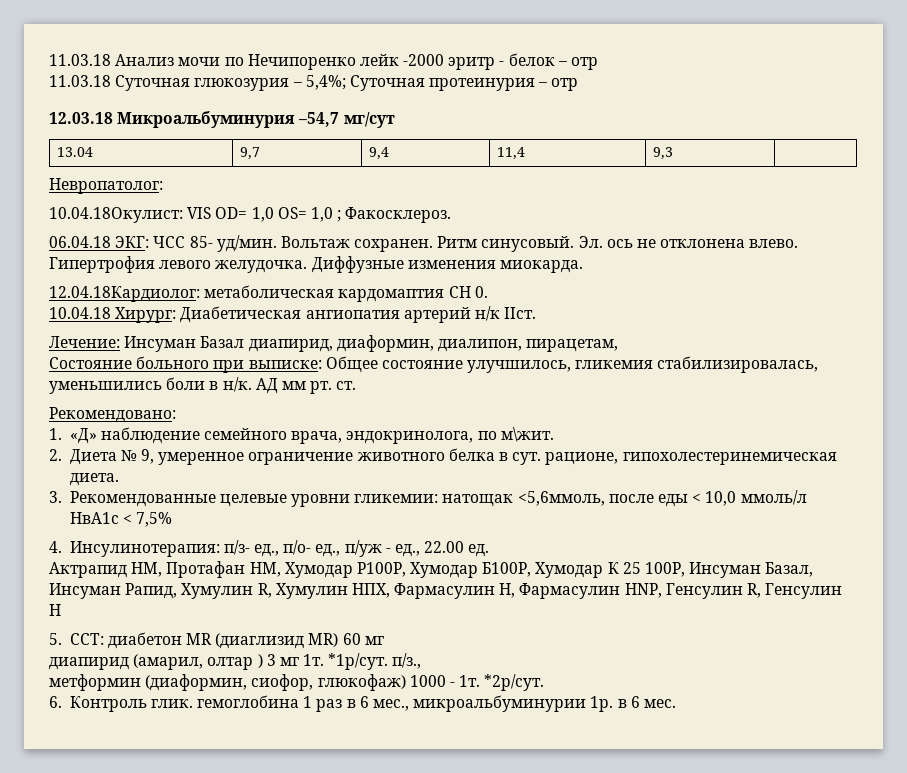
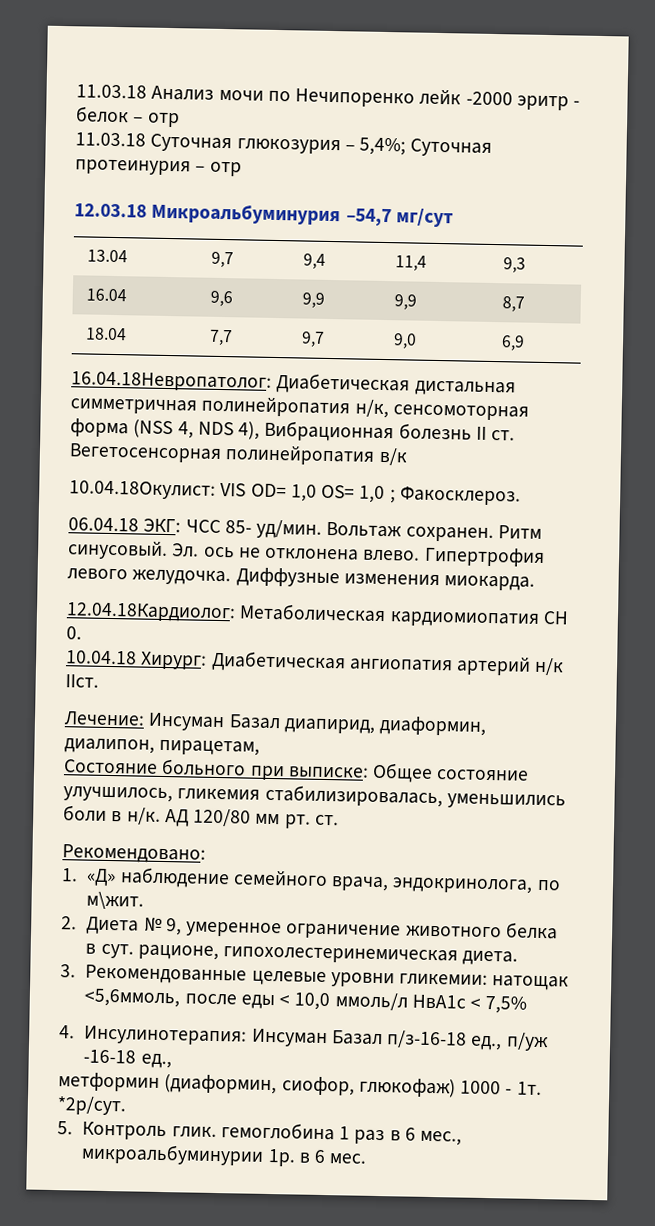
- 13.04 | 9,7 | 9,4 | 11,4 | 9,3 |
- Невропатолог:
+ 13.04 | 9,7 | 9,4 | 11,4 | 9,3
+ 16.04 | 9,6 | 9,9 | 9,9 | 8,7
+ 18.04 | 7,7 | 9,7 | 9,0 | 6,9
+ 16.04.18Невропатолог: Диабетическая дистальная симметричная полинейропатия н/к, сенсомоторная форма (NSS 4, NDS 4), Вибрационная болезнь II ст. Вегетосенсорная полинейропатия в/к
- 12.04.18Кардиолог: метаболическая кардомаптия СН 0.
+ 12.04.18Кардиолог: Метаболическая кардиомиопатия СН 0.
- АД мм рт. ст.
+ АД 120/80 мм рт. ст.
- 4. Инсулинотерапия: п/з- ед., п/о- ед., п/уж - ед., 22.00 ед.
- Актрапид НМ, Протафан НМ, Хумодар Р100Р, Хумодар Б100Р, Хумодар К 25 100Р, Инсуман Базал, Инсуман Рапид, Хумулин R, Хумулин НПХ, Фармасулин Н, Фармасулин НNР, Генсулин R, Генсулин Н
- 5. ССТ: диабетон МR (диаглизид МR) 60 мг
- диапирид (амарил, олтар ) 3 мг 1т. *1р/сут. п/з.,
+ 4. Инсулинотерапия: Инсуман Базал п/з-16-18 ед., п/уж -16-18 ед.,
- 6. Контроль глик. гемоглобина 1 раз в 6 мес., микроальбуминурии 1р. в 6 мес.
+ 5. Контроль глик. гемоглобина 1 раз в 6 мес., микроальбуминурии 1р. в 6 мес.

